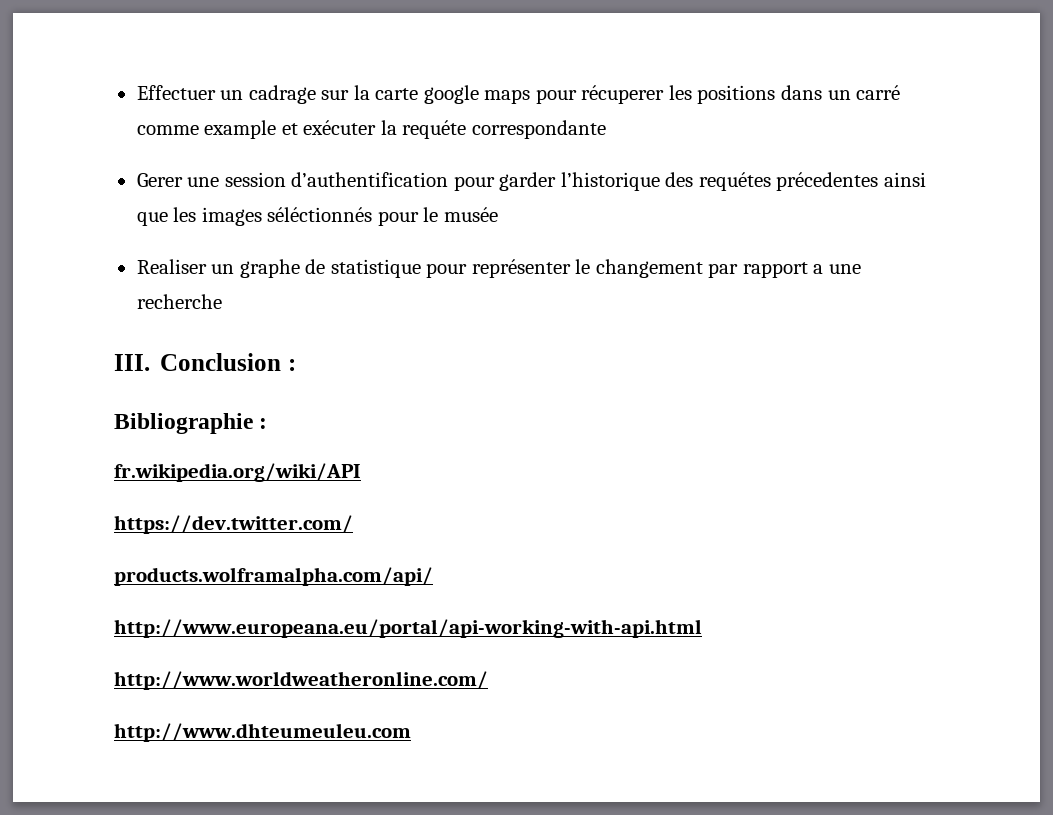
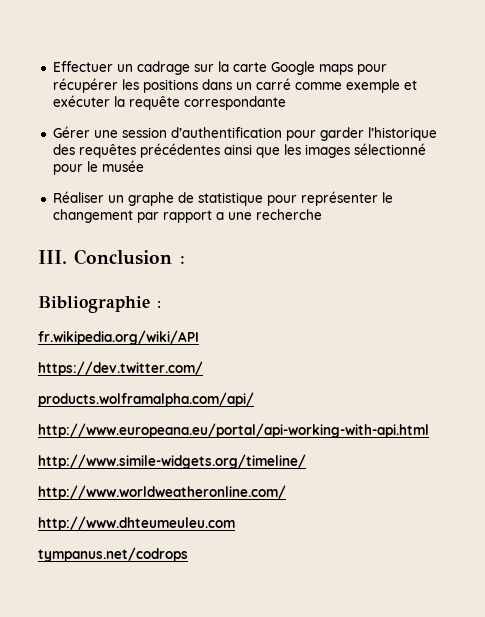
- Effectuer un cadrage sur la carte google maps pour récuperer les positions dans un carré comme example et exécuter la requéte correspondante
+ Effectuer un cadrage sur la carte Google maps pour récupérer les positions dans un carré comme exemple et exécuter la requête correspondante
- Gerer une session d’authentification pour garder l’historique des requétes précedentes ainsi que les images séléctionnés pour le musée
+ Gérer une session d’authentification pour garder l’historique des requêtes précédentes ainsi que les images sélectionné pour le musée
- Realiser un graphe de statistique pour représenter le changement par rapport a une recherche
+ Réaliser un graphe de statistique pour représenter le changement par rapport a une recherche
+ http://www.simile-widgets.org/timeline/
+ tympanus.net/codrops

